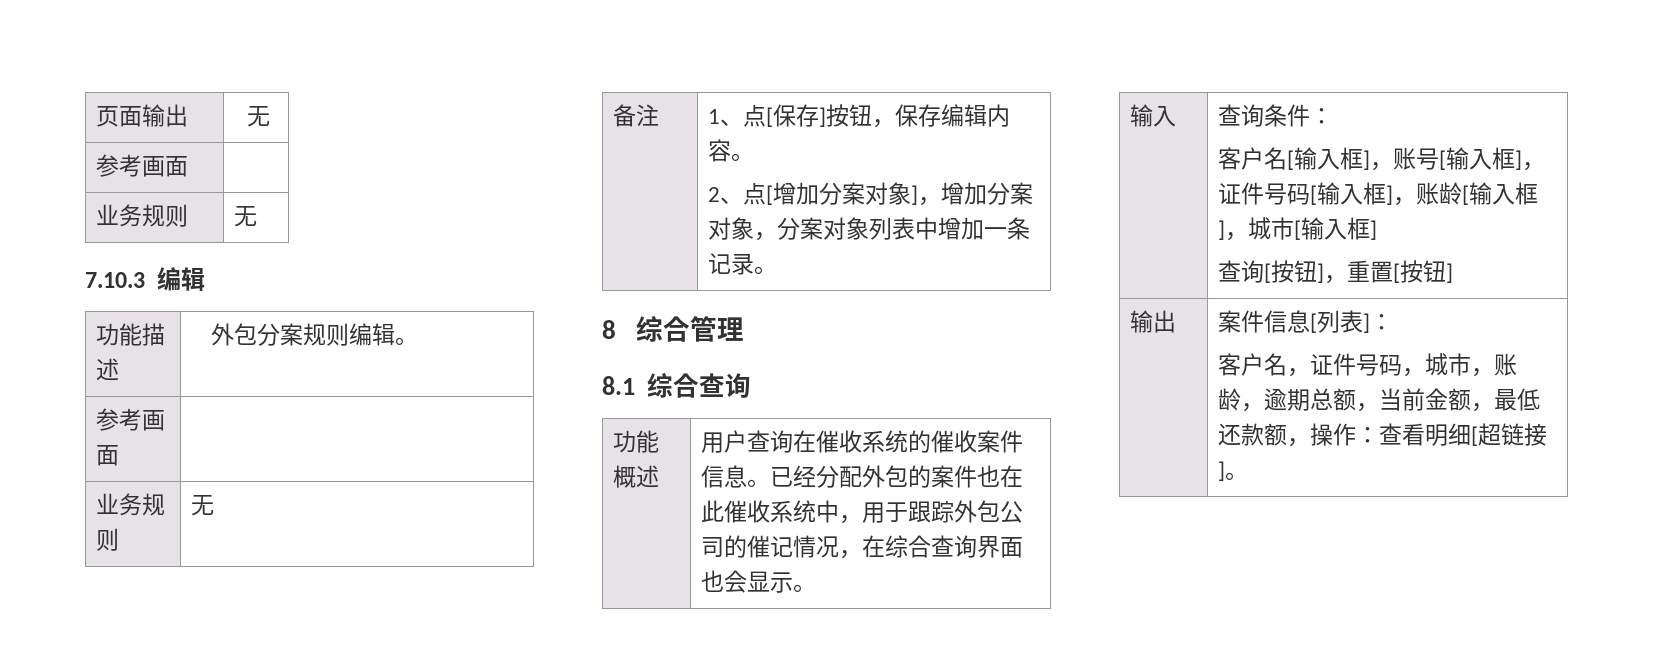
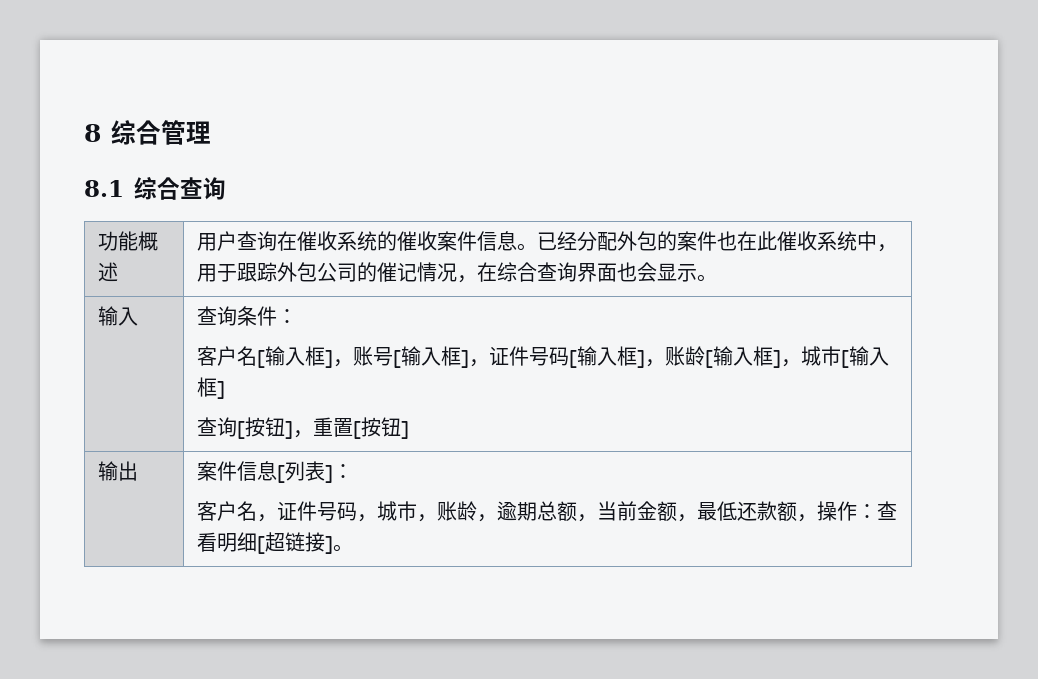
- 页面输出 | 无
- 参考画面 |
- 业务规则 | 无
- 7.10.3编辑
- 功能描述 | 外包分案规则编辑。
- 参考画面 |
- 业务规则 | 无
- 备注 | 1、点[保存]按钮，保存编辑内容。
- 2、点[增加分案对象]，增加分案对象，分案对象列表中增加一条记录。

